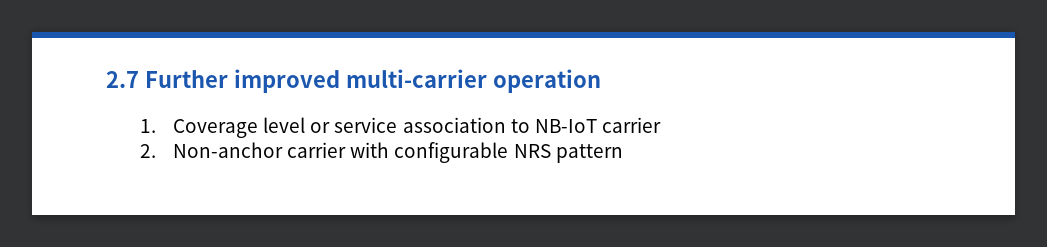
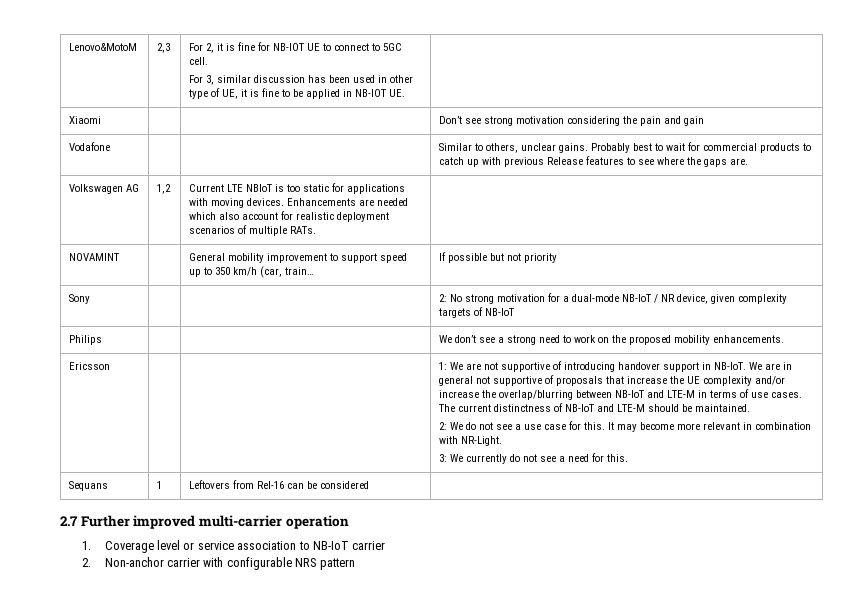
+ Lenovo&MotoM | 2,3 | For 2, it is fine for NB-IOT UE to connect to 5GC cell.
+ For 3, similar discussion has been used in other type of UE, it is fine to be applied in NB-IOT UE. |
+ Xiaomi | | | Don’t see strong motivation considering the pain and gain
+ Vodafone | | | Similar to others, unclear gains. Probably best to wait for commercial products to catch up with previous Release features to see where the gaps are.
+ Volkswagen AG | 1,2 | Current LTE NBIoT is too static for applications with moving devices. Enhancements are needed which also account for realistic deployment scenarios of multiple RATs. |
+ NOVAMINT | | General mobility improvement to support speed up to 350 km/h (car, train… | If possible but not priority
+ Sony | | | 2: No strong motivation for a dual-mode NB-IoT / NR device, given complexity targets of NB-IoT
+ Philips | | | We don’t see a strong need to work on the proposed mobility enhancements.
+ Ericsson | | | 1: We are not supportive of introducing handover support in NB-IoT. We are in general not supportive of proposals that increase the UE complexity and/or increase the overlap/blurring between NB-IoT and LTE-M in terms of use cases. The current distinctness of NB-IoT and LTE-M should be maintained.
+ 2: We do not see a use case for this. It may become more relevant in combination with NR-Light.
+ 3: We currently do not see a need for this.
+ Sequans | 1 | Leftovers from Rel-16 can be considered |

